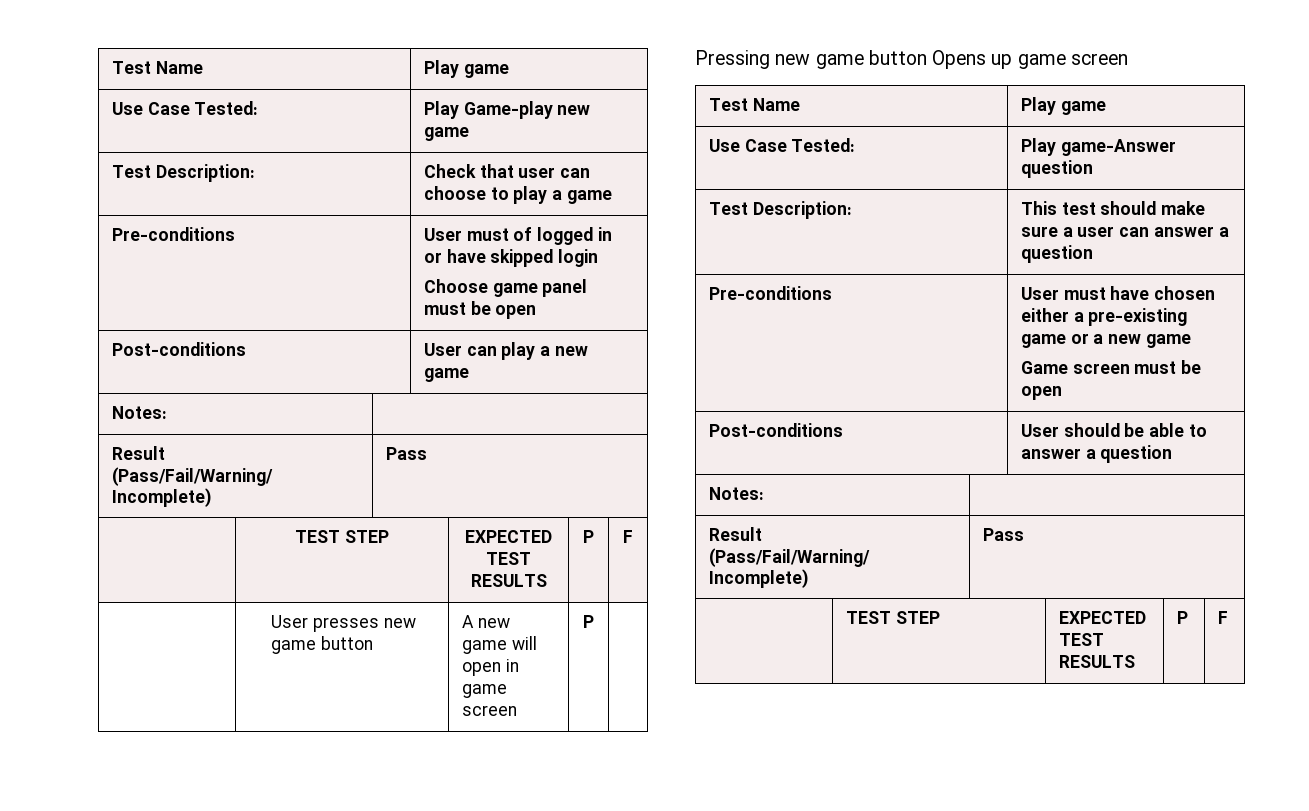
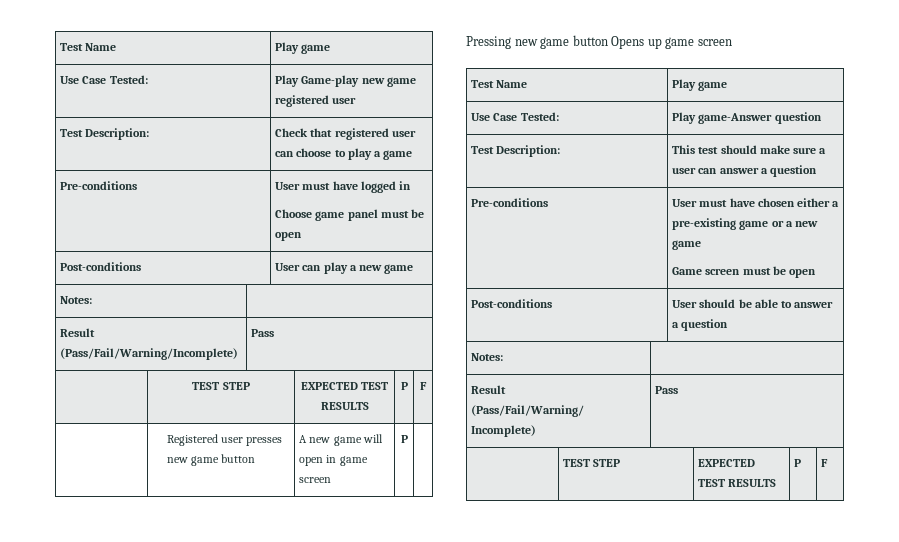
- Use Case Tested: | Play Game-play new game
+ Use Case Tested: | Play Game-play new game registered user
- Test Description: | Check that user can choose to play a game
+ Test Description: | Check that registered user can choose to play a game
- Pre-conditions | User must of logged in or have skipped login
+ Pre-conditions | User must have logged in
- | User presses new game button | A new game will open in game screen | P |
+ | Registered user presses new game button | A new game will open in game screen | P |

